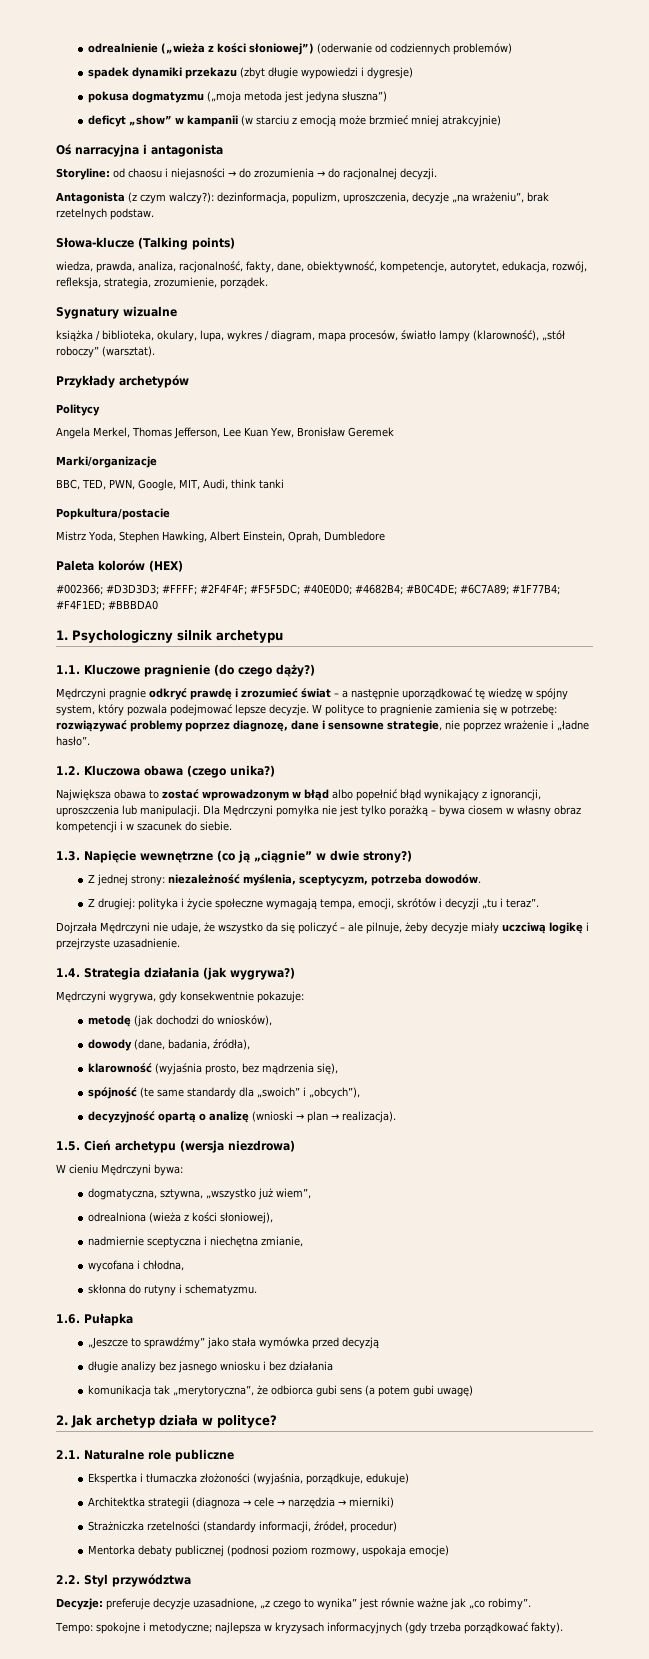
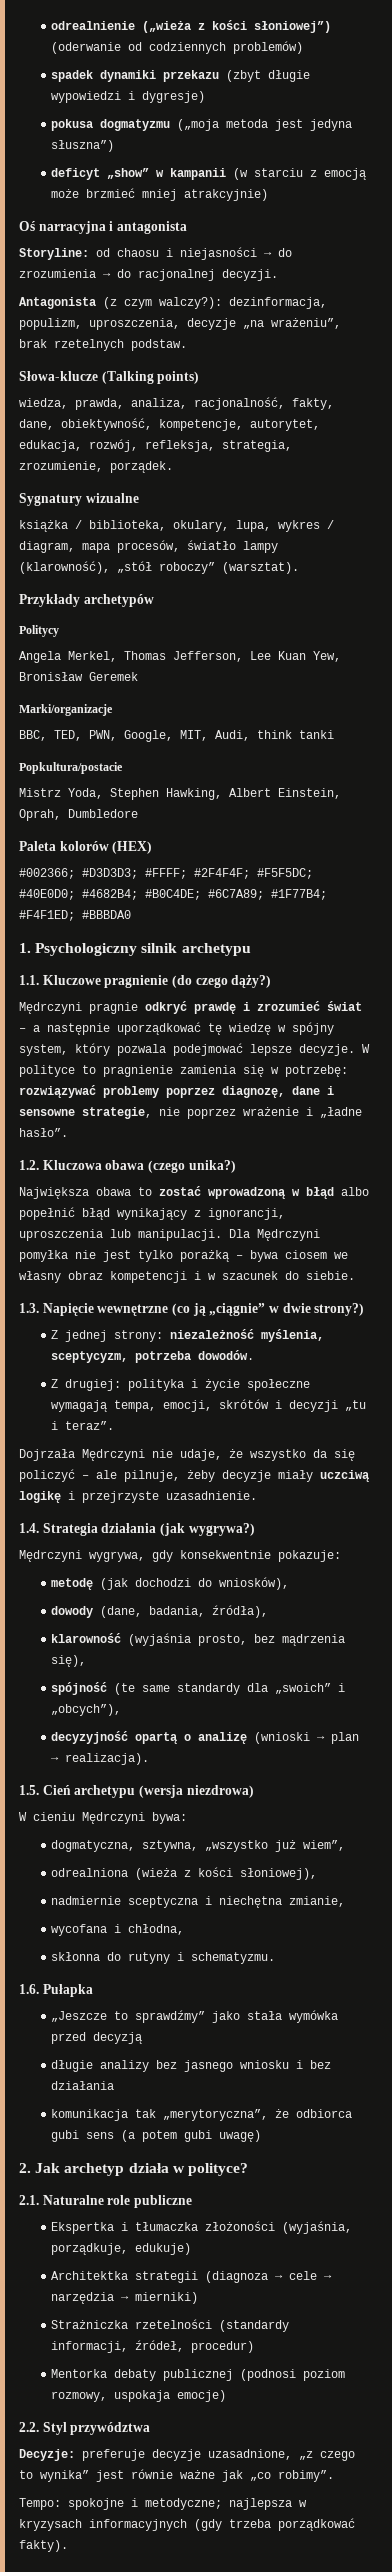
- Największa obawa to zostać wprowadzonym w błąd albo popełnić błąd wynikający z ignorancji, uproszczenia lub manipulacji.
+ Największa obawa to zostać wprowadzoną w błąd albo popełnić błąd wynikający z ignorancji, uproszczenia lub manipulacji.
- Dla Mędrczyni pomyłka nie jest tylko porażką – bywa ciosem w własny obraz kompetencji i w szacunek do siebie.
+ Dla Mędrczyni pomyłka nie jest tylko porażką – bywa ciosem we własny obraz kompetencji i w szacunek do siebie.

